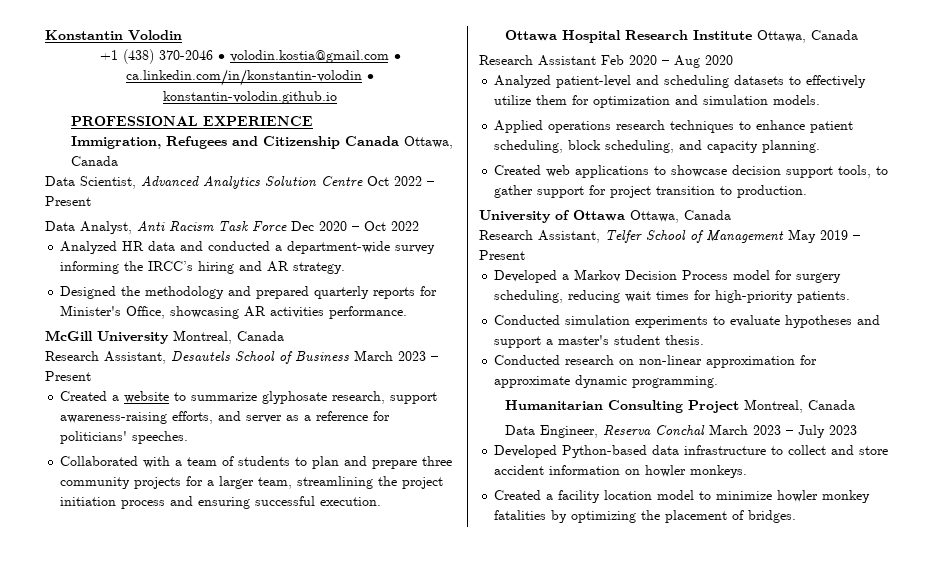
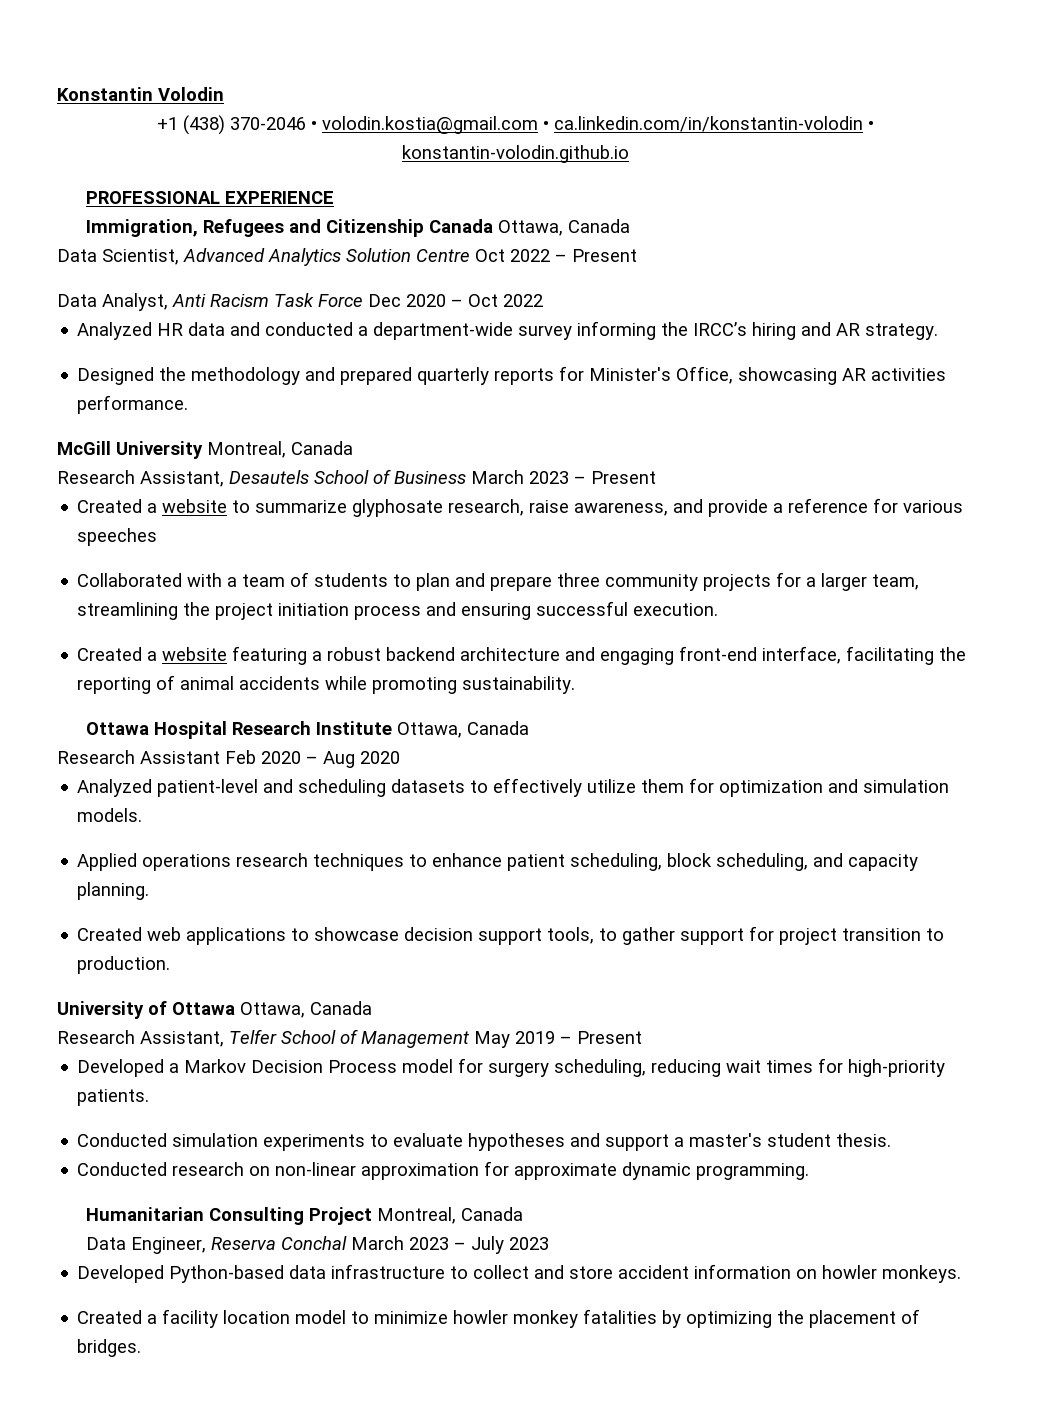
- Created a website to summarize glyphosate research, support awareness-raising efforts, and server as a reference for politicians' speeches.
+ Created a website to summarize glyphosate research, raise awareness, and provide a reference for various speeches
+ Created a website featuring a robust backend architecture and engaging front-end interface, facilitating the reporting of animal accidents while promoting sustainability.

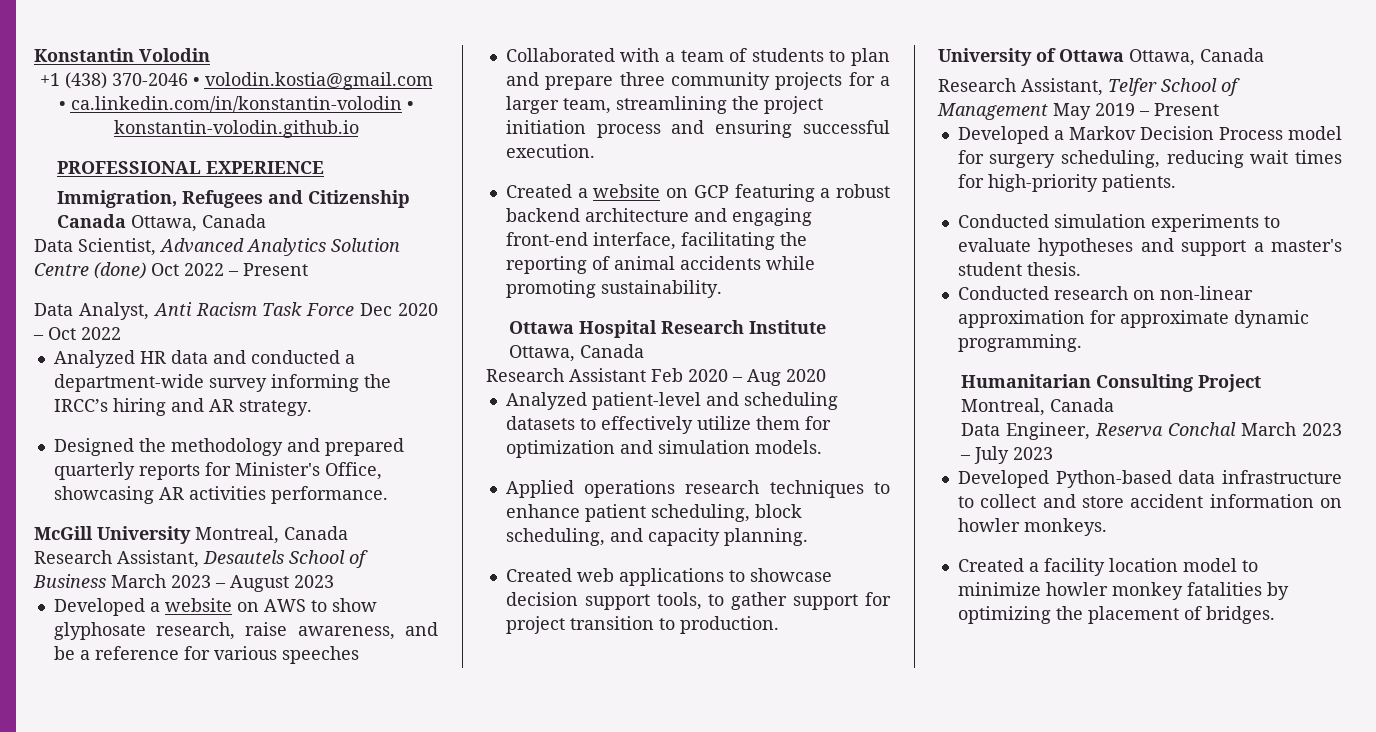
- Data Scientist, Advanced Analytics Solution Centre Oct 2022 – Present
+ Data Scientist, Advanced Analytics Solution Centre (done) Oct 2022 – Present
- Research Assistant, Desautels School of Business March 2023 – Present
- Created a website to summarize glyphosate research, raise awareness, and provide a reference for various speeches
+ Research Assistant, Desautels School of Business March 2023 – August 2023
+ Developed a website on AWS to show glyphosate research, raise awareness, and be a reference for various speeches
- Created a website featuring a robust backend architecture and engaging front-end interface, facilitating the reporting of animal accidents while promoting sustainability.
+ Created a website on GCP featuring a robust backend architecture and engaging front-end interface, facilitating the reporting of animal accidents while promoting sustainability.

